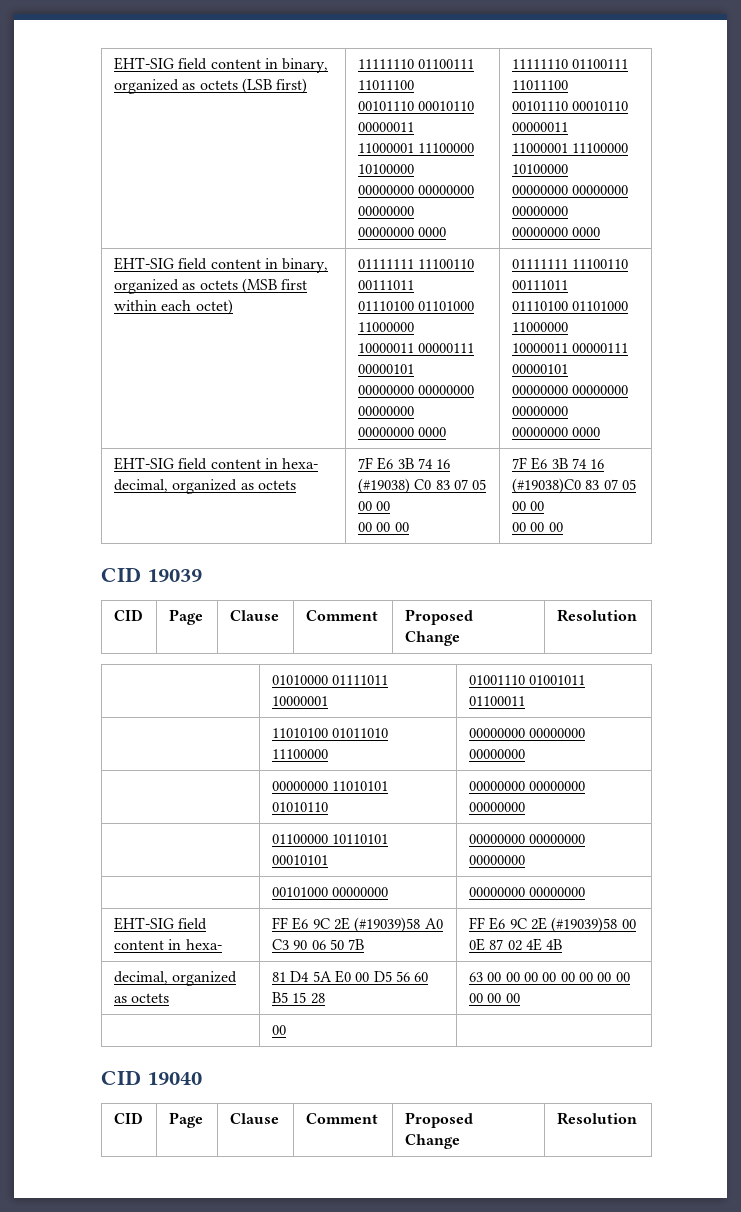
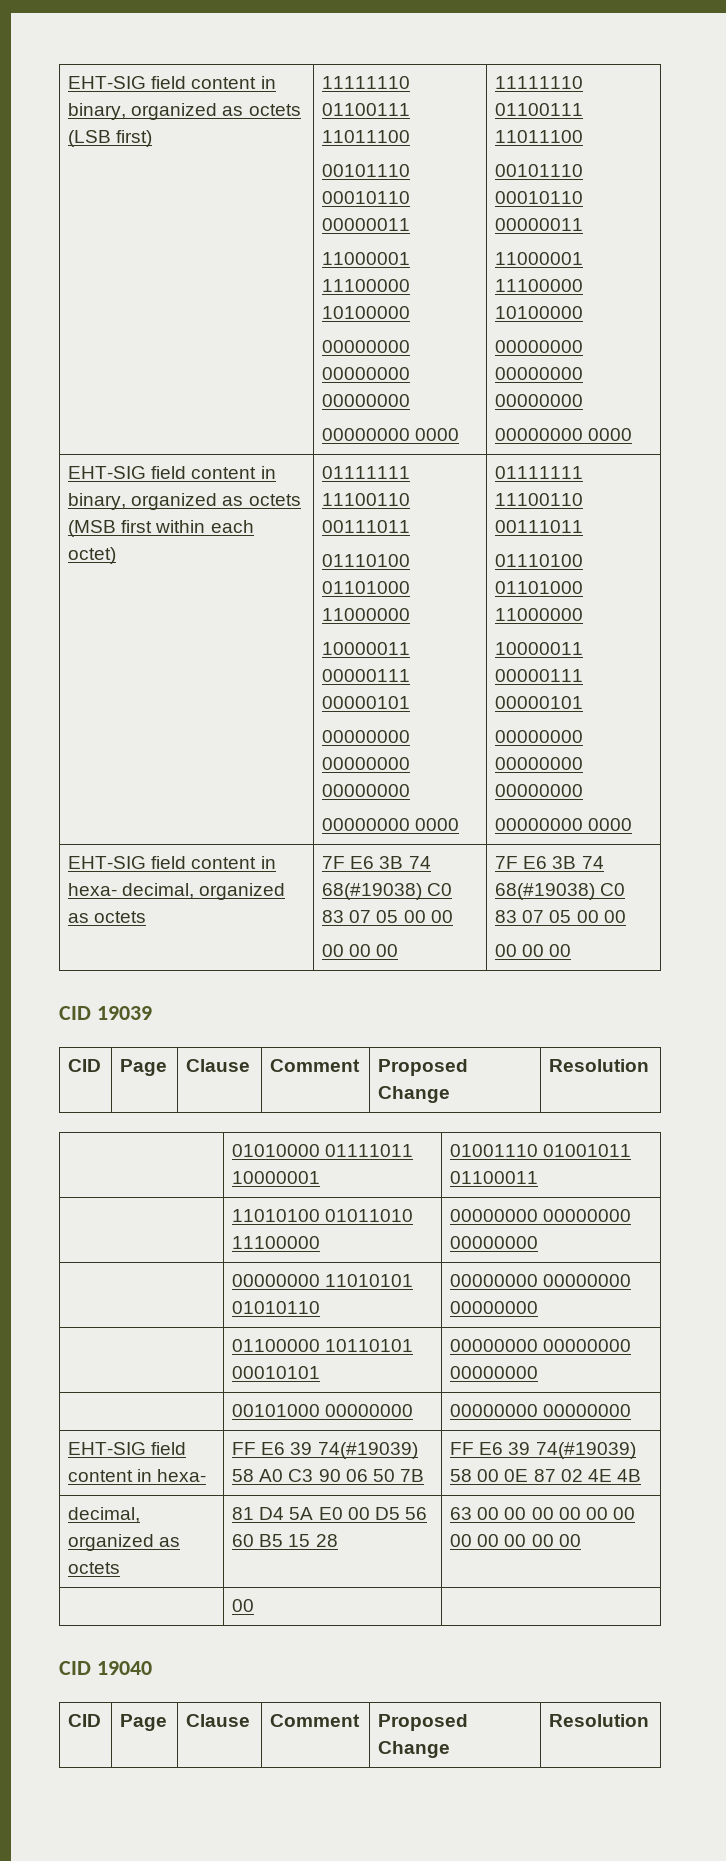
- EHT-SIG field content in hexa- decimal, organized as octets | 7F E6 3B 74 16 (#19038) C0 83 07 05 00 00
- 00 00 00 | 7F E6 3B 74 16 (#19038)C0 83 07 05 00 00
+ EHT-SIG field content in hexa- decimal, organized as octets | 7F E6 3B 74 68(#19038) C0 83 07 05 00 00
+ 00 00 00 | 7F E6 3B 74 68(#19038) C0 83 07 05 00 00
- EHT-SIG field content in hexa- | FF E6 9C 2E (#19039)58 A0 C3 90 06 50 7B | FF E6 9C 2E (#19039)58 00 0E 87 02 4E 4B
+ EHT-SIG field content in hexa- | FF E6 39 74(#19039) 58 A0 C3 90 06 50 7B | FF E6 39 74(#19039) 58 00 0E 87 02 4E 4B

